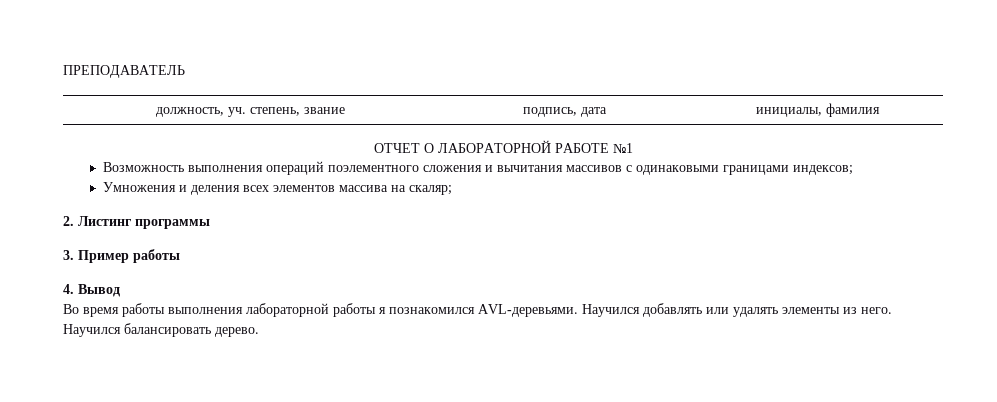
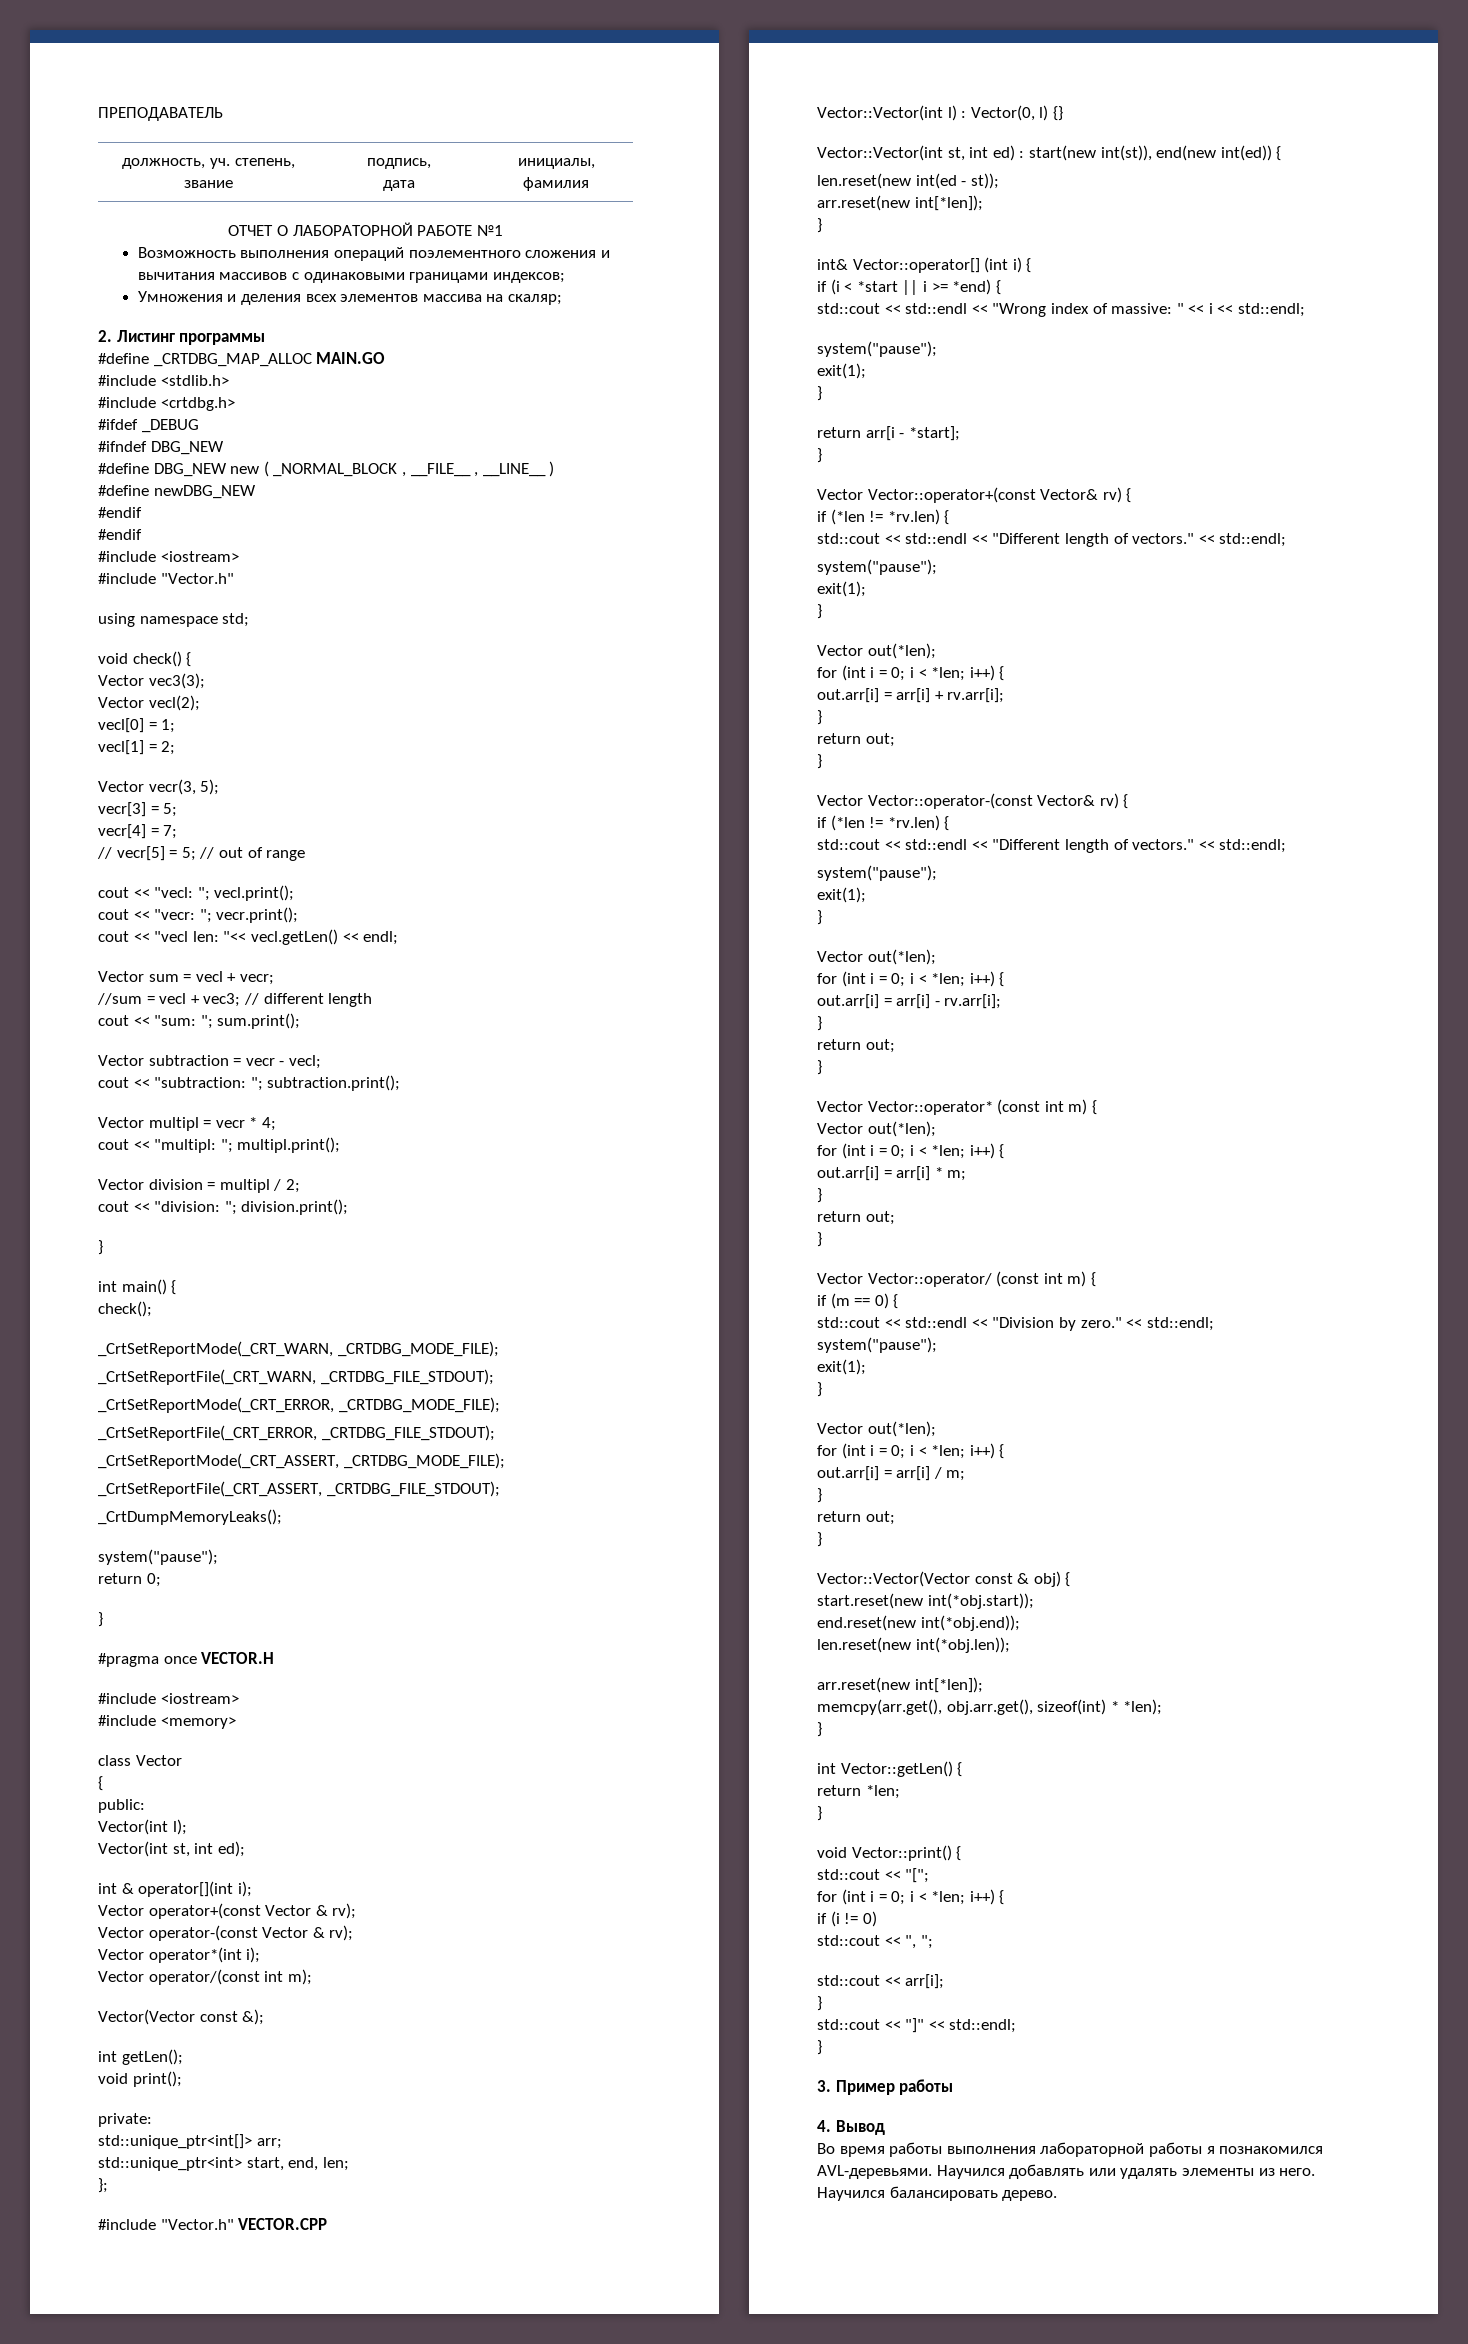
+ #define _CRTDBG_MAP_ALLOC MAIN.GO
+ #include <stdlib.h>
+ #include <crtdbg.h>
+ #ifdef _DEBUG
+ #ifndef DBG_NEW
+ #define DBG_NEW new ( _NORMAL_BLOCK , __FILE__ , __LINE__ )
+ #define newDBG_NEW
+ #endif
+ #endif
+ #include <iostream>
+ #include "Vector.h"
+ using namespace std;
+ void check() {
+ Vector vec3(3);
+ Vector vecl(2);
+ vecl[0] = 1;
+ vecl[1] = 2;
+ Vector vecr(3, 5);
+ vecr[3] = 5;
+ vecr[4] = 7;
+ // vecr[5] = 5; // out of range
+ cout << "vecl: "; vecl.print();
+ cout << "vecr: "; vecr.print();
+ cout << "vecl len: "<< vecl.getLen() << endl;
+ Vector sum = vecl + vecr;
+ //sum = vecl + vec3; // different length
+ cout << "sum: "; sum.print();
+ Vector subtraction = vecr - vecl;
+ cout << "subtraction: "; subtraction.print();
+ Vector multipl = vecr * 4;
+ cout << "multipl: "; multipl.print();
+ Vector division = multipl / 2;
+ cout << "division: "; division.print();
+ }
+ int main() {
+ check();
+ _CrtSetReportMode(_CRT_WARN, _CRTDBG_MODE_FILE);
+ _CrtSetReportFile(_CRT_WARN, _CRTDBG_FILE_STDOUT);
+ _CrtSetReportMode(_CRT_ERROR, _CRTDBG_MODE_FILE);
+ _CrtSetReportFile(_CRT_ERROR, _CRTDBG_FILE_STDOUT);
+ _CrtSetReportMode(_CRT_ASSERT, _CRTDBG_MODE_FILE);
+ _CrtSetReportFile(_CRT_ASSERT, _CRTDBG_FILE_STDOUT);
+ _CrtDumpMemoryLeaks();
+ system("pause");
+ return 0;
+ }
+ #pragma once VECTOR.H
+ #include <iostream>
+ #include <memory>
+ class Vector
+ {
+ public:
+ Vector(int l);
+ Vector(int st, int ed);
+ int & operator[](int i);
+ Vector operator+(const Vector & rv);
+ Vector operator-(const Vector & rv);
+ Vector operator*(int i);
+ Vector operator/(const int m);
+ Vector(Vector const &);
+ int getLen();
+ void print();
+ private:
+ std::unique_ptr<int[]> arr;
+ std::unique_ptr<int> start, end, len;
+ };
+ #include "Vector.h" VECTOR.CPP
+ Vector::Vector(int l) : Vector(0, l) {}
+ Vector::Vector(int st, int ed) : start(new int(st)), end(new int(ed)) {
+ len.reset(new int(ed - st));
+ arr.reset(new int[*len]);
+ }
+ int& Vector::operator[] (int i) {
+ if (i < *start || i >= *end) {
+ std::cout << std::endl << "Wrong index of massive: " << i << std::endl;
+ system("pause");
+ exit(1);
+ }
+ return arr[i - *start];
+ }
+ Vector Vector::operator+(const Vector& rv) {
+ if (*len != *rv.len) {
+ std::cout << std::endl << "Different length of vectors." << std::endl;
+ system("pause");
+ exit(1);
+ }
+ Vector out(*len);
+ for (int i = 0; i < *len; i++) {
+ out.arr[i] = arr[i] + rv.arr[i];
+ }
+ return out;
+ }
+ Vector Vector::operator-(const Vector& rv) {
+ if (*len != *rv.len) {
+ std::cout << std::endl << "Different length of vectors." << std::endl;
+ system("pause");
+ exit(1);
+ }
+ Vector out(*len);
+ for (int i = 0; i < *len; i++) {
+ out.arr[i] = arr[i] - rv.arr[i];
+ }
+ return out;
+ }
+ Vector Vector::operator* (const int m) {
+ Vector out(*len);
+ for (int i = 0; i < *len; i++) {
+ out.arr[i] = arr[i] * m;
+ }
+ return out;
+ }
+ Vector Vector::operator/ (const int m) {
+ if (m == 0) {
+ std::cout << std::endl << "Division by zero." << std::endl;
+ system("pause");
+ exit(1);
+ }
+ Vector out(*len);
+ for (int i = 0; i < *len; i++) {
+ out.arr[i] = arr[i] / m;
+ }
+ return out;
+ }
+ Vector::Vector(Vector const & obj) {
+ start.reset(new int(*obj.start));
+ end.reset(new int(*obj.end));
+ len.reset(new int(*obj.len));
+ arr.reset(new int[*len]);
+ memcpy(arr.get(), obj.arr.get(), sizeof(int) * *len);
+ }
+ int Vector::getLen() {
+ return *len;
+ }
+ void Vector::print() {
+ std::cout << "[";
+ for (int i = 0; i < *len; i++) {
+ if (i != 0)
+ std::cout << ", ";
+ std::cout << arr[i];
+ }
+ std::cout << "]" << std::endl;
+ }

